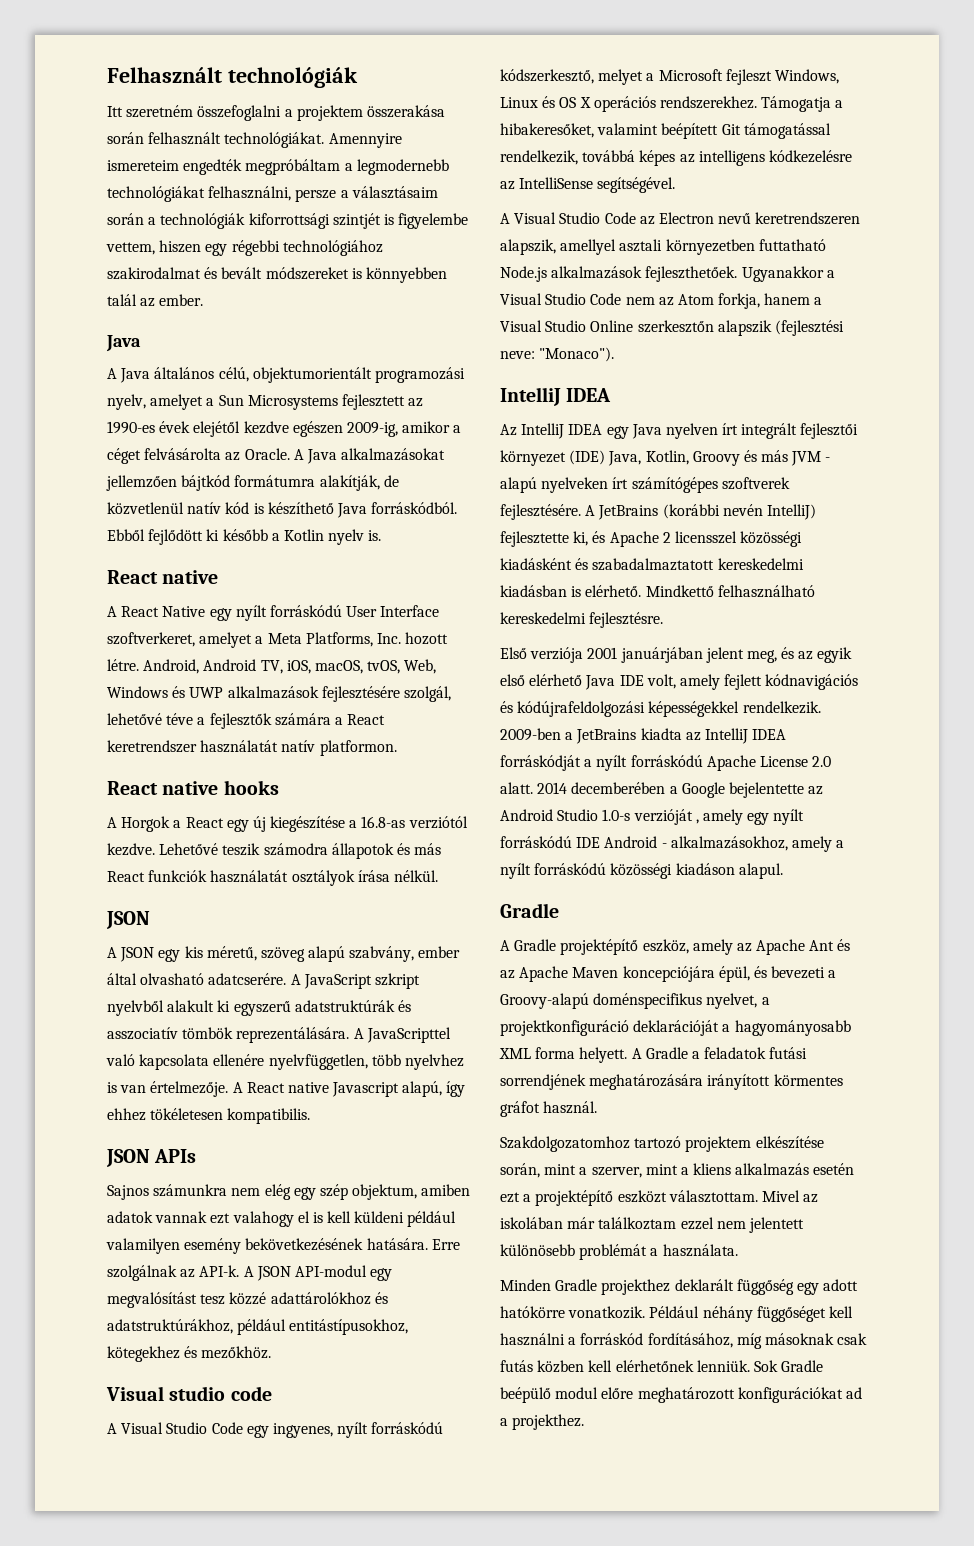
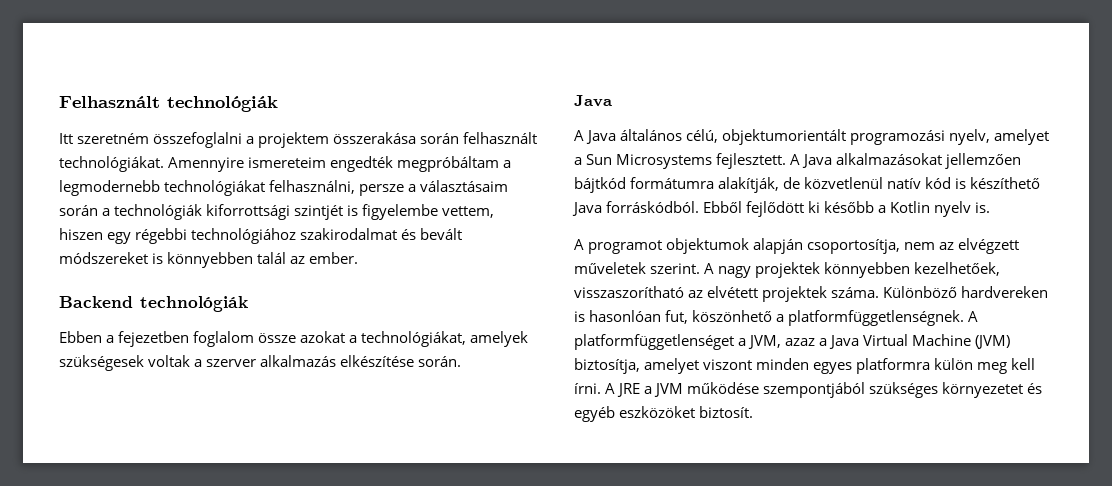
+ Backend technológiák
+ Ebben a fejezetben foglalom össze azokat a technológiákat, amelyek szükségesek voltak a szerver alkalmazás elkészítése során.
- A Java általános célú, objektumorientált programozási nyelv, amelyet a Sun Microsystems fejlesztett az 1990-es évek elejétől kezdve egészen 2009-ig, amikor a céget felvásárolta az Oracle.
+ A Java általános célú, objektumorientált programozási nyelv, amelyet a Sun Microsystems fejlesztett.
  Ebből fejlődött ki később a Kotlin nyelv is.
- React native
- A React Native egy nyílt forráskódú User Interface szoftverkeret, amelyet a Meta Platforms, Inc. hozott létre. Android, Android TV, iOS, macOS, tvOS, Web, Windows és UWP alkalmazások fejlesztésére szolgál, lehetővé téve a fejlesztők számára a React keretrendszer használatát natív platformon.
- React native hooks
- A Horgok a React egy új kiegészítése a 16.8-as verziótól kezdve. Lehetővé teszik számodra állapotok és más React funkciók használatát osztályok írása nélkül.
- JSON
- A JSON egy kis méretű, szöveg alapú szabvány, ember által olvasható adatcserére. A JavaScript szkript nyelvből alakult ki egyszerű adatstruktúrák és asszociatív tömbök reprezentálására. A JavaScripttel való kapcsolata ellenére nyelvfüggetlen, több nyelvhez is van értelmezője. A React native Javascript alapú, így ehhez tökéletesen kompatibilis.
- JSON APIs
- Sajnos számunkra nem elég egy szép objektum, amiben adatok vannak ezt valahogy el is kell küldeni például valamilyen esemény bekövetkezésének hatására. Erre szolgálnak az API-k. A JSON API-modul egy megvalósítást tesz közzé adattárolókhoz és adatstruktúrákhoz, például entitástípusokhoz, kötegekhez és mezőkhöz.
- Visual studio code
- A Visual Studio Code egy ingyenes, nyílt forráskódú kódszerkesztő, melyet a Microsoft fejleszt Windows, Linux és OS X operációs rendszerekhez. Támogatja a hibakeresőket, valamint beépített Git támogatással rendelkezik, továbbá képes az intelligens kódkezelésre az IntelliSense segítségével.
- A Visual Studio Code az Electron nevű keretrendszeren alapszik, amellyel asztali környezetben futtatható Node.js alkalmazások fejleszthetőek. Ugyanakkor a Visual Studio Code nem az Atom forkja, hanem a Visual Studio Online szerkesztőn alapszik (fejlesztési neve: "Monaco").
- IntelliJ IDEA
- Az IntelliJ IDEA egy Java nyelven írt integrált fejlesztői környezet (IDE) Java, Kotlin, Groovy és más JVM - alapú nyelveken írt számítógépes szoftverek fejlesztésére. A JetBrains (korábbi nevén IntelliJ) fejlesztette ki, és Apache 2 licensszel közösségi kiadásként és szabadalmaztatott kereskedelmi kiadásban is elérhető. Mindkettő felhasználható kereskedelmi fejlesztésre.
- Első verziója 2001 januárjában jelent meg, és az egyik első elérhető Java IDE volt, amely fejlett kódnavigációs és kódújrafeldolgozási képességekkel rendelkezik. 2009-ben a JetBrains kiadta az IntelliJ IDEA forráskódját a nyílt forráskódú Apache License 2.0 alatt. 2014 decemberében a Google bejelentette az Android Studio 1.0-s verzióját , amely egy nyílt forráskódú IDE Android - alkalmazásokhoz, amely a nyílt forráskódú közösségi kiadáson alapul.
- Gradle
- A Gradle projektépítő eszköz, amely az Apache Ant és az Apache Maven koncepciójára épül, és bevezeti a Groovy-alapú doménspecifikus nyelvet, a projektkonfiguráció deklarációját a hagyományosabb XML forma helyett. A Gradle a feladatok futási sorrendjének meghatározására irányított körmentes gráfot használ.
- Szakdolgozatomhoz tartozó projektem elkészítése során, mint a szerver, mint a kliens alkalmazás esetén ezt a projektépítő eszközt választottam. Mivel az iskolában már találkoztam ezzel nem jelentett különösebb problémát a használata.
- Minden Gradle projekthez deklarált függőség egy adott hatókörre vonatkozik. Például néhány függőséget kell használni a forráskód fordításához, míg másoknak csak futás közben kell elérhetőnek lenniük. Sok Gradle beépülő modul előre meghatározott konfigurációkat ad a projekthez.
+ A programot objektumok alapján csoportosítja, nem az elvégzett műveletek szerint. A nagy projektek könnyebben kezelhetőek, visszaszorítható az elvétett projektek száma. Különböző hardvereken is hasonlóan fut, köszönhető a platformfüggetlenségnek. A platformfüggetlenséget a JVM, azaz a Java Virtual Machine (JVM) biztosítja, amelyet viszont minden egyes platformra külön meg kell írni. A JRE a JVM működése szempontjából szükséges környezetet és egyéb eszközöket biztosít.

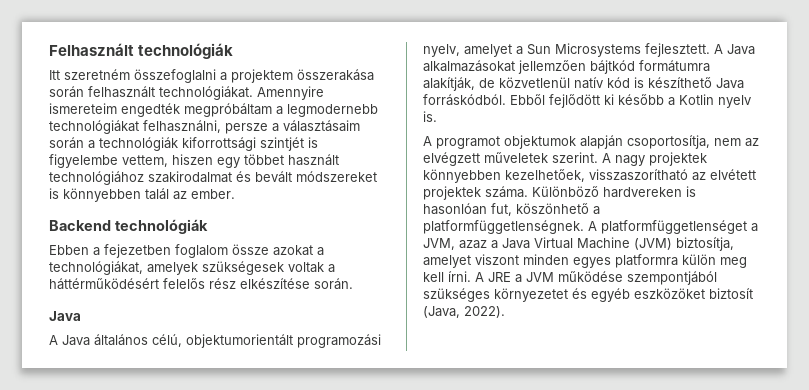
- Amennyire ismereteim engedték megpróbáltam a legmodernebb technológiákat felhasználni, persze a választásaim során a technológiák kiforrottsági szintjét is figyelembe vettem, hiszen egy régebbi technológiához szakirodalmat és bevált módszereket is könnyebben talál az ember.
+ Amennyire ismereteim engedték megpróbáltam a legmodernebb technológiákat felhasználni, persze a választásaim során a technológiák kiforrottsági szintjét is figyelembe vettem, hiszen egy többet használt technológiához szakirodalmat és bevált módszereket is könnyebben talál az ember.
- Ebben a fejezetben foglalom össze azokat a technológiákat, amelyek szükségesek voltak a szerver alkalmazás elkészítése során.
+ Ebben a fejezetben foglalom össze azokat a technológiákat, amelyek szükségesek voltak a háttérműködésért felelős rész elkészítése során.
- A JRE a JVM működése szempontjából szükséges környezetet és egyéb eszközöket biztosít.
+ A JRE a JVM működése szempontjából szükséges környezetet és egyéb eszközöket biztosít (Java, 2022).

